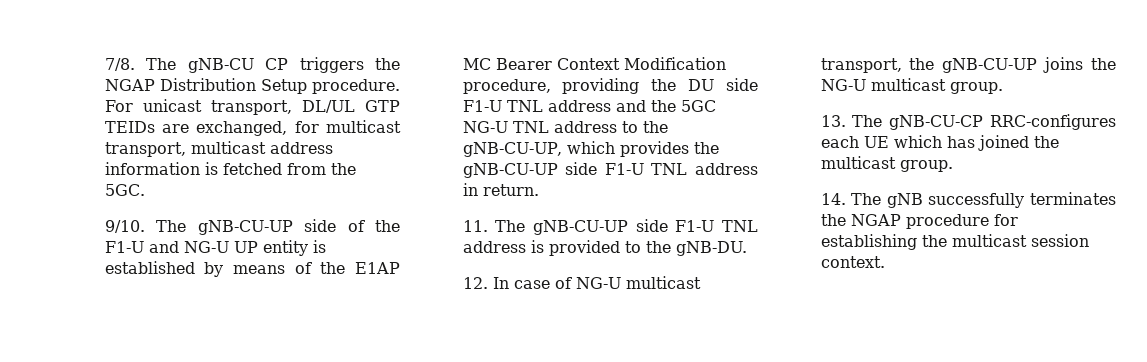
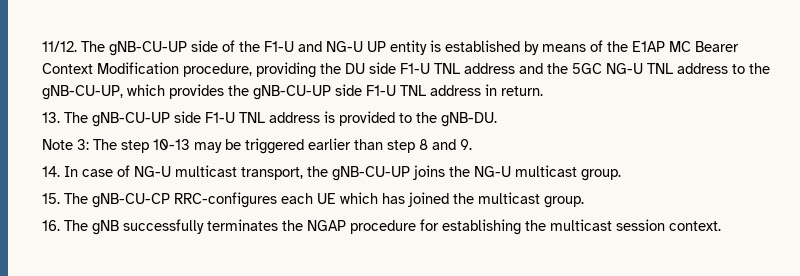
- 7/8. The gNB-CU CP triggers the NGAP Distribution Setup procedure. For unicast transport, DL/UL GTP TEIDs are exchanged, for multicast transport, multicast address information is fetched from the 5GC.
- 9/10.
+ 11/12.
- 11. The gNB-CU-UP side F1-U TNL address is provided to the gNB-DU.
+ 13. The gNB-CU-UP side F1-U TNL address is provided to the gNB-DU.
- 12. In case of NG-U multicast transport, the gNB-CU-UP joins the NG-U multicast group.
+ Note 3: The step 10-13 may be triggered earlier than step 8 and 9.
+ 14. In case of NG-U multicast transport, the gNB-CU-UP joins the NG-U multicast group.
- 13. The gNB-CU-CP RRC-configures each UE which has joined the multicast group.
+ 15. The gNB-CU-CP RRC-configures each UE which has joined the multicast group.
- 14. The gNB successfully terminates the NGAP procedure for establishing the multicast session context.
+ 16. The gNB successfully terminates the NGAP procedure for establishing the multicast session context.

